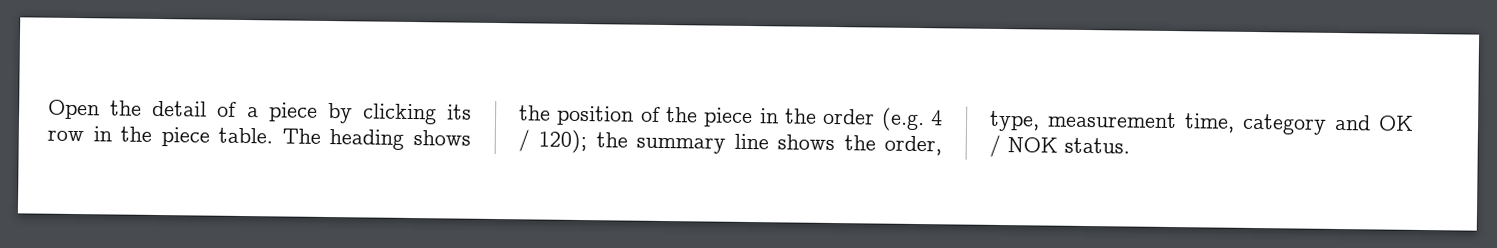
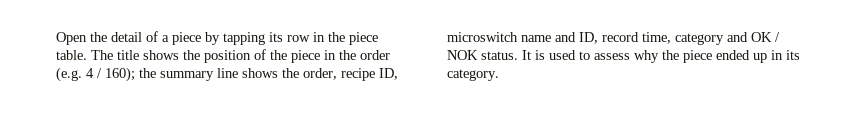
- Open the detail of a piece by clicking its row in the piece table.
+ Open the detail of a piece by tapping its row in the piece table.
- The heading shows the position of the piece in the order (e.g. 4 / 120); the summary line shows the order, type, measurement time, category and OK / NOK status.
+ The title shows the position of the piece in the order (e.g. 4 / 160); the summary line shows the order, recipe ID, microswitch name and ID, record time, category and OK / NOK status.
+ It is used to assess why the piece ended up in its category.

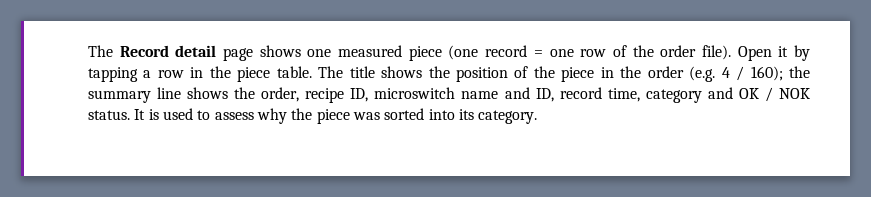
- Open the detail of a piece by tapping its row in the piece table.
+ The Record detail page shows one measured piece (one record = one row of the order file). Open it by tapping a row in the piece table.
- It is used to assess why the piece ended up in its category.
+ It is used to assess why the piece was sorted into its category.

